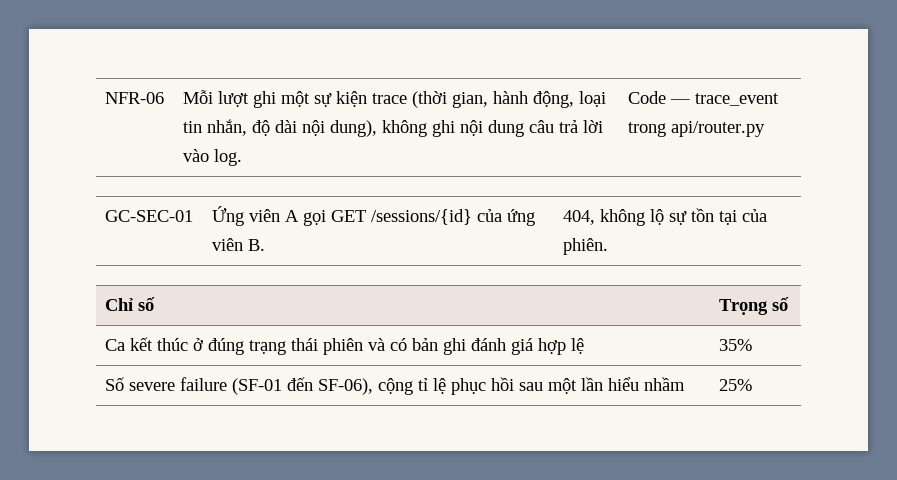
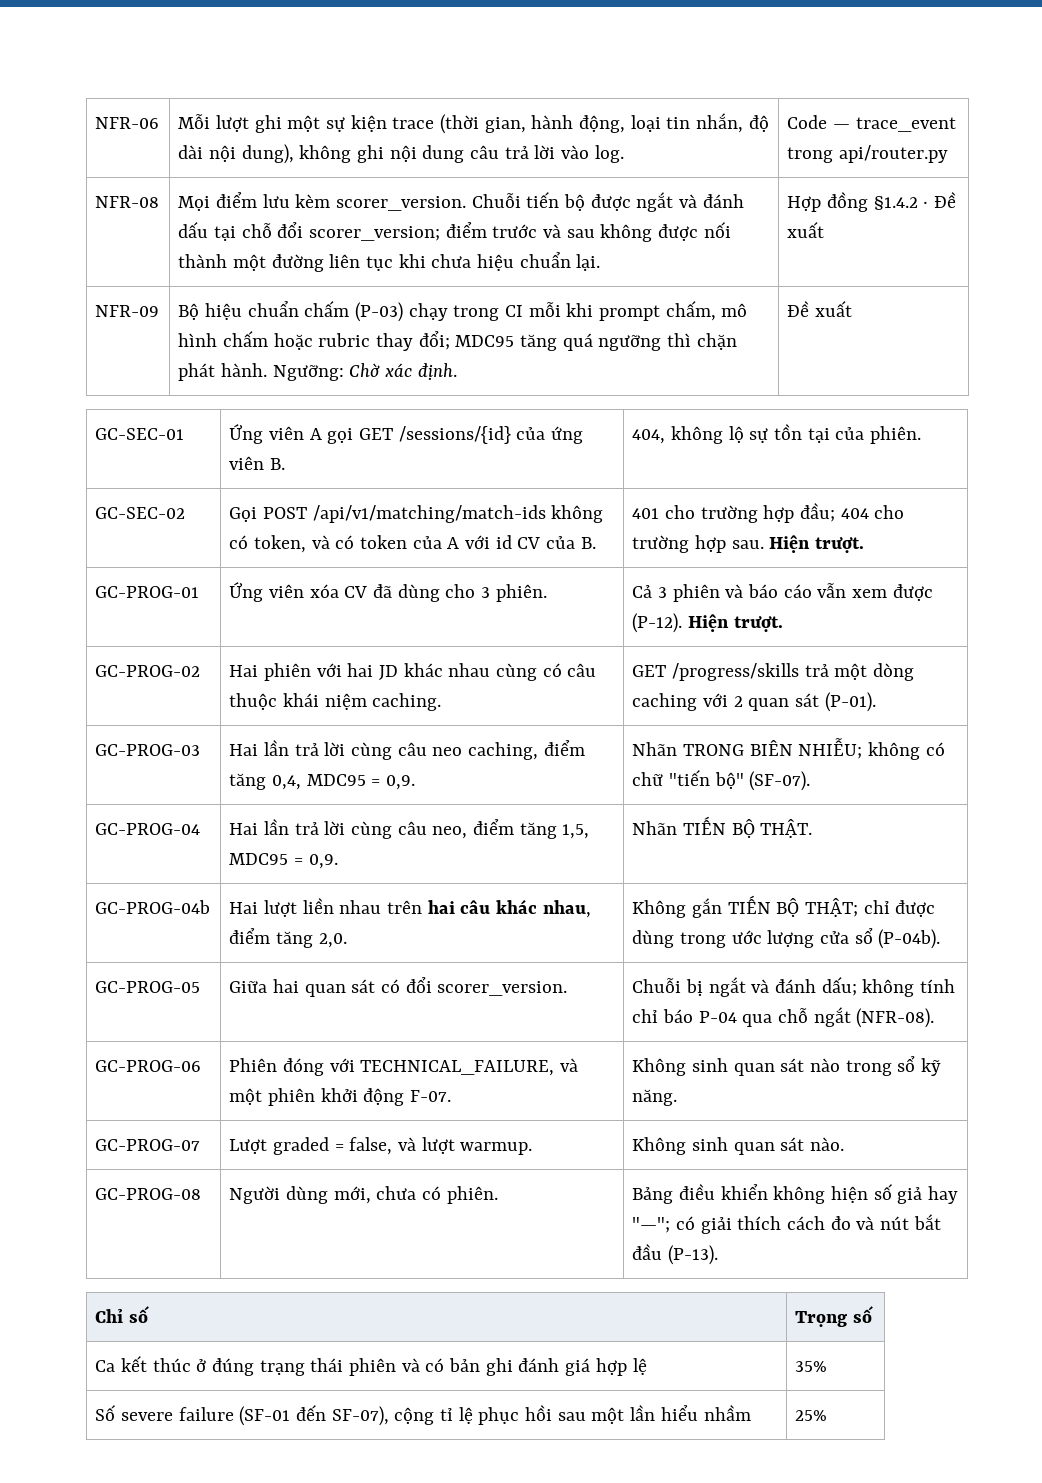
+ NFR-08 | Mọi điểm lưu kèm scorer_version. Chuỗi tiến bộ được ngắt và đánh dấu tại chỗ đổi scorer_version; điểm trước và sau không được nối thành một đường liên tục khi chưa hiệu chuẩn lại. | Hợp đồng §1.4.2 · Đề xuất
+ NFR-09 | Bộ hiệu chuẩn chấm (P-03) chạy trong CI mỗi khi prompt chấm, mô hình chấm hoặc rubric thay đổi; MDC95 tăng quá ngưỡng thì chặn phát hành. Ngưỡng: Chờ xác định. | Đề xuất
+ GC-SEC-02 | Gọi POST /api/v1/matching/match-ids không có token, và có token của A với id CV của B. | 401 cho trường hợp đầu; 404 cho trường hợp sau. Hiện trượt.
+ GC-PROG-01 | Ứng viên xóa CV đã dùng cho 3 phiên. | Cả 3 phiên và báo cáo vẫn xem được (P-12). Hiện trượt.
+ GC-PROG-02 | Hai phiên với hai JD khác nhau cùng có câu thuộc khái niệm caching. | GET /progress/skills trả một dòng caching với 2 quan sát (P-01).
+ GC-PROG-03 | Hai lần trả lời cùng câu neo caching, điểm tăng 0,4, MDC95 = 0,9. | Nhãn TRONG BIÊN NHIỄU; không có chữ "tiến bộ" (SF-07).
+ GC-PROG-04 | Hai lần trả lời cùng câu neo, điểm tăng 1,5, MDC95 = 0,9. | Nhãn TIẾN BỘ THẬT.
+ GC-PROG-04b | Hai lượt liền nhau trên hai câu khác nhau, điểm tăng 2,0. | Không gắn TIẾN BỘ THẬT; chỉ được dùng trong ước lượng cửa sổ (P-04b).
+ GC-PROG-05 | Giữa hai quan sát có đổi scorer_version. | Chuỗi bị ngắt và đánh dấu; không tính chỉ báo P-04 qua chỗ ngắt (NFR-08).
+ GC-PROG-06 | Phiên đóng với TECHNICAL_FAILURE, và một phiên khởi động F-07. | Không sinh quan sát nào trong sổ kỹ năng.
+ GC-PROG-07 | Lượt graded = false, và lượt warmup. | Không sinh quan sát nào.
+ GC-PROG-08 | Người dùng mới, chưa có phiên. | Bảng điều khiển không hiện số giả hay "—"; có giải thích cách đo và nút bắt đầu (P-13).
- Số severe failure (SF-01 đến SF-06), cộng tỉ lệ phục hồi sau một lần hiểu nhầm | 25%
+ Số severe failure (SF-01 đến SF-07), cộng tỉ lệ phục hồi sau một lần hiểu nhầm | 25%

